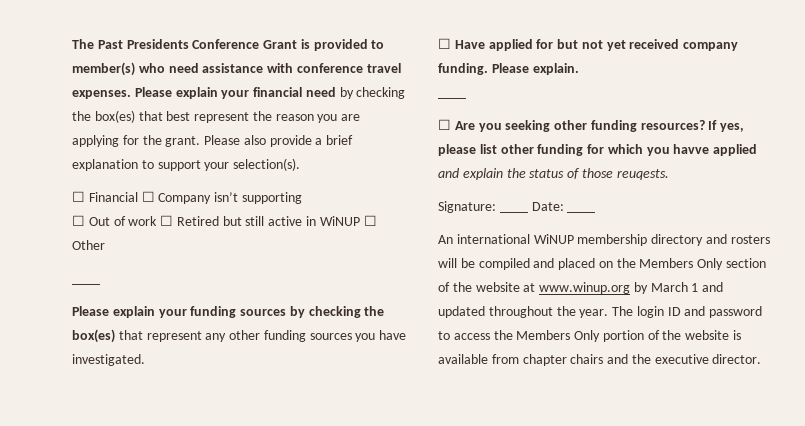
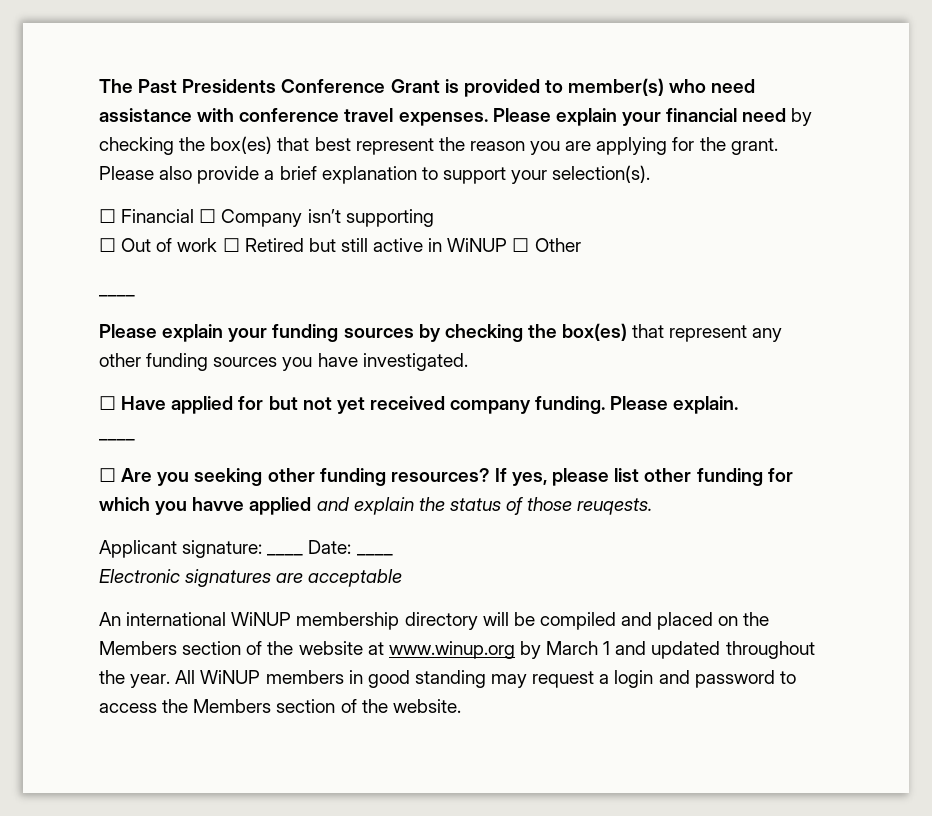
- Signature: ____ Date: ____
+ Applicant signature: ____ Date: ____
+ Electronic signatures are acceptable
- An international WiNUP membership directory and rosters will be compiled and placed on the Members Only section of the website at www.winup.org by March 1 and updated throughout the year.
+ An international WiNUP membership directory will be compiled and placed on the Members section of the website at www.winup.org by March 1 and updated throughout the year.
- The login ID and password to access the Members Only portion of the website is available from chapter chairs and the executive director.
+ All WiNUP members in good standing may request a login and password to access the Members section of the website.

